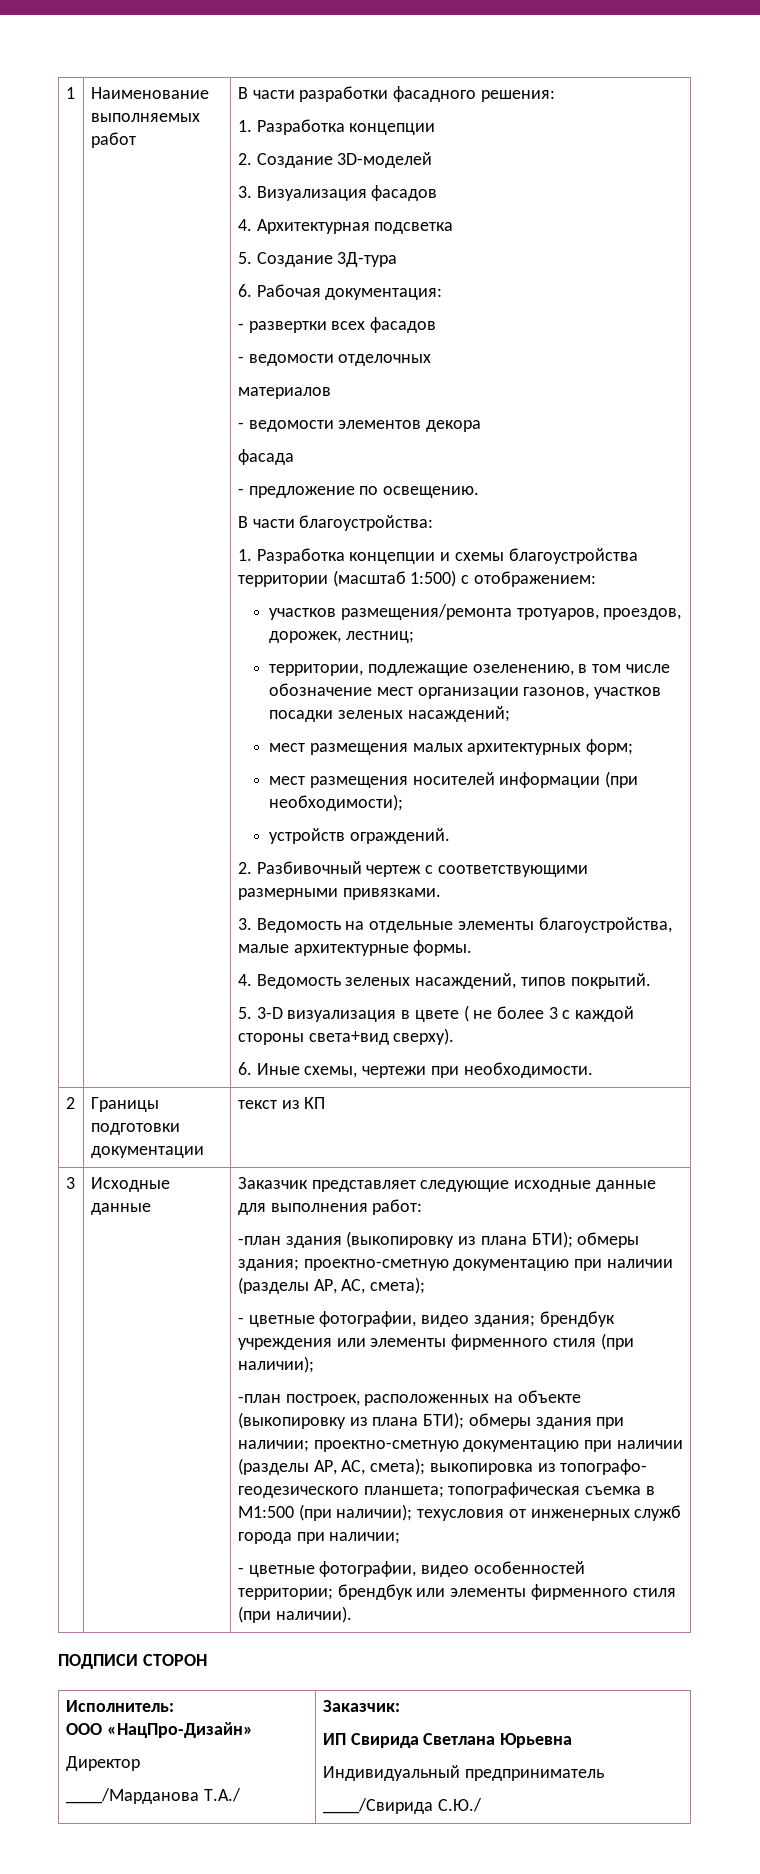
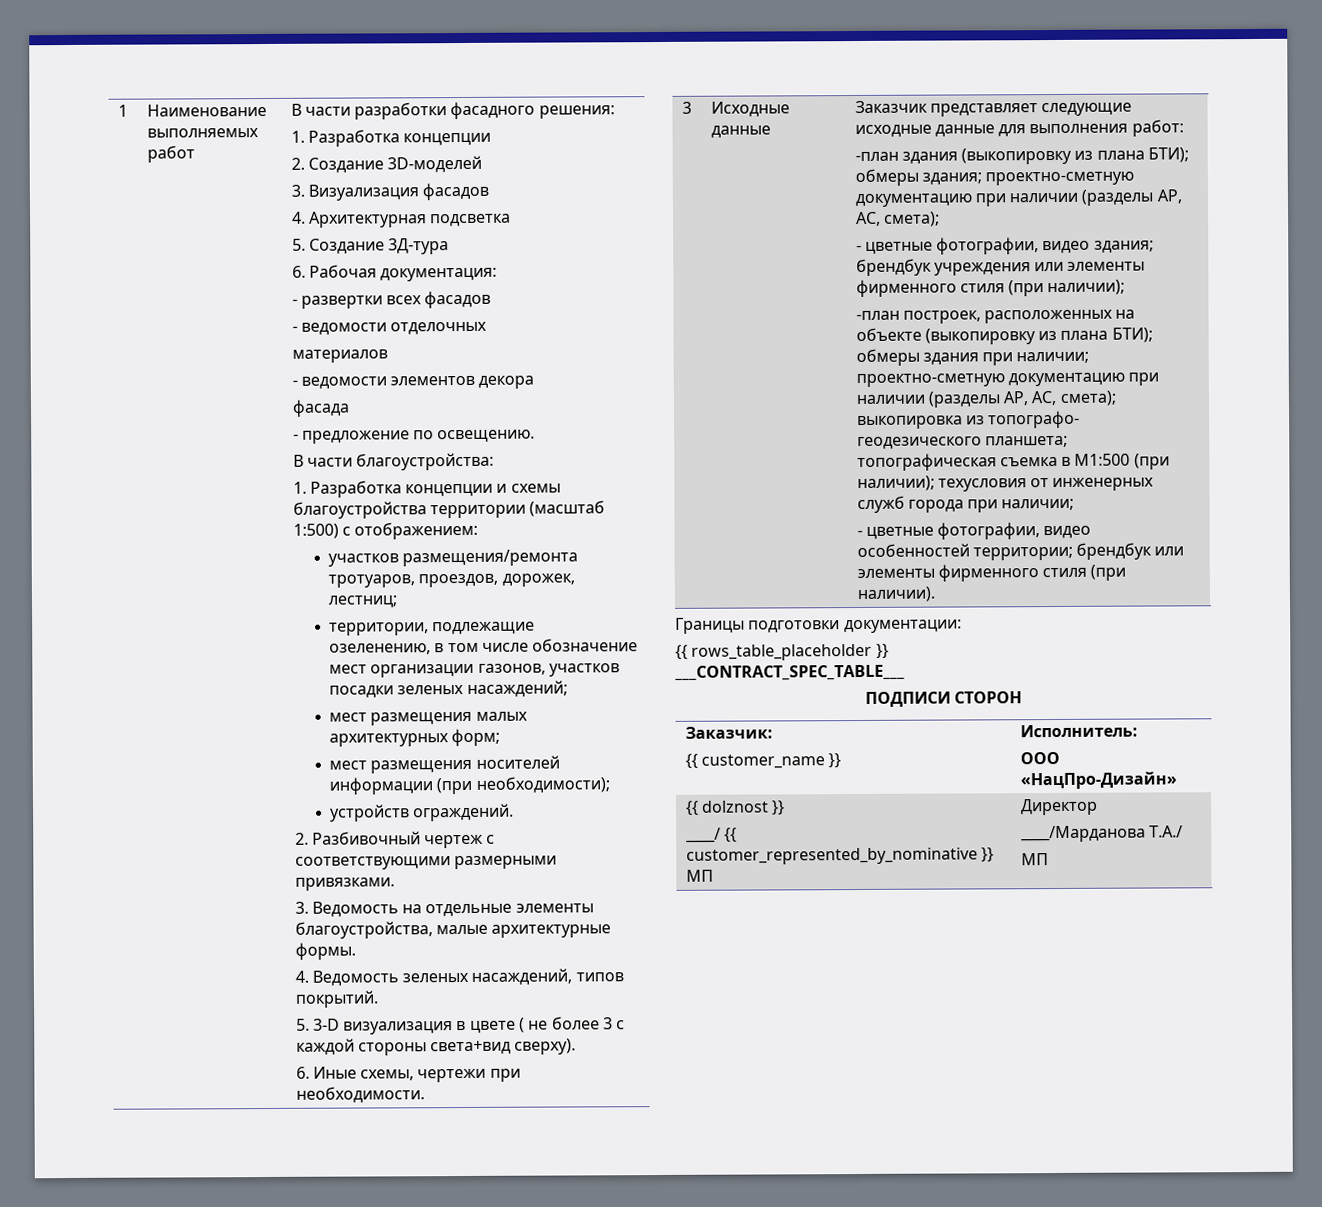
- 2 | Границы подготовки документации | текст из КП
+ Границы подготовки документации:
+ {{ rows_table_placeholder }}
+ ___CONTRACT_SPEC_TABLE___
  ПОДПИСИ СТОРОН
- Исполнитель:
+ Заказчик:
+ {{ customer_name }} | Исполнитель:
  ООО «НацПро-Дизайн»
- Директор
- ____/Марданова Т.А./ | Заказчик:
- ИП Свирида Светлана Юрьевна
- Индивидуальный предприниматель
- ____/Свирида С.Ю./
+ {{ dolznost }}
+ ____/ {{ customer_represented_by_nominative }} МП | Директор
+ ____/Марданова Т.А./
+ МП

